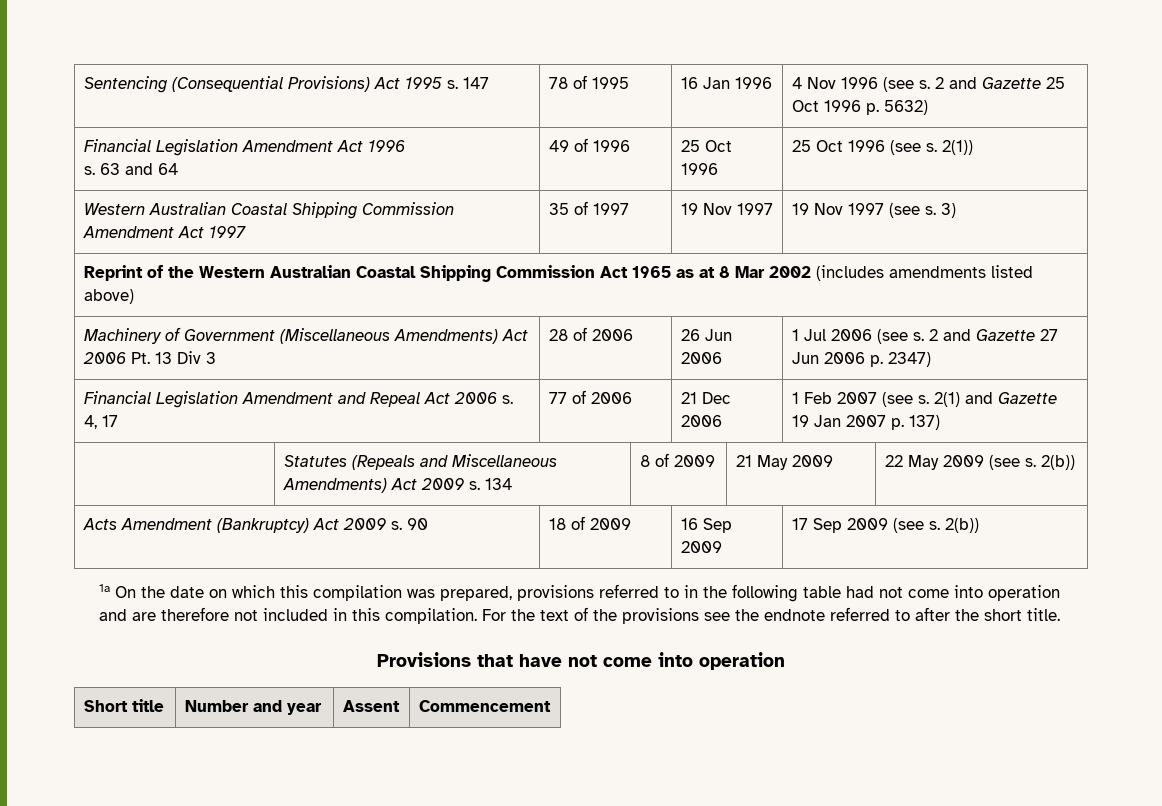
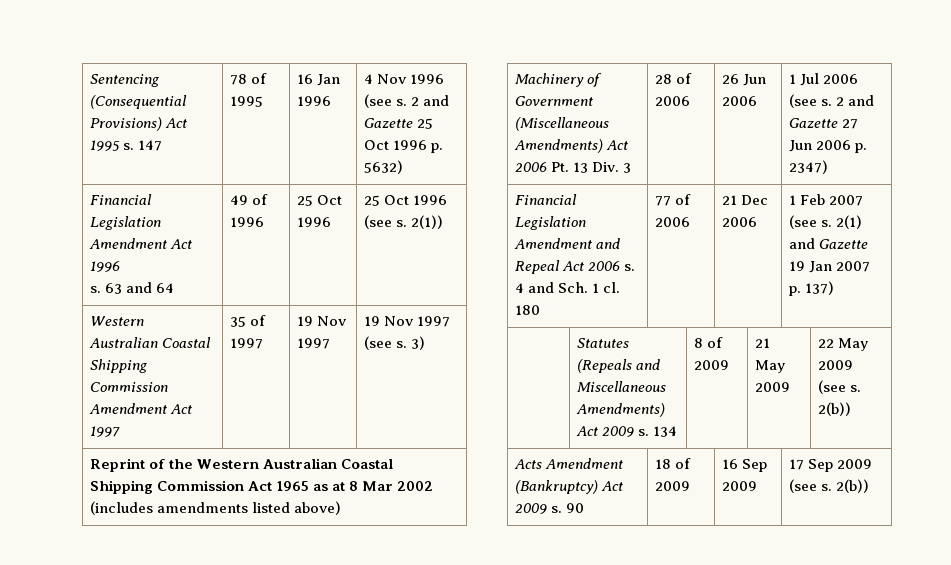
- Machinery of Government (Miscellaneous Amendments) Act 2006 Pt. 13 Div 3 | 28 of 2006 | 26 Jun 2006 | 1 Jul 2006 (see s. 2 and Gazette 27 Jun 2006 p. 2347)
+ Machinery of Government (Miscellaneous Amendments) Act 2006 Pt. 13 Div. 3 | 28 of 2006 | 26 Jun 2006 | 1 Jul 2006 (see s. 2 and Gazette 27 Jun 2006 p. 2347)
- Financial Legislation Amendment and Repeal Act 2006 s. 4, 17 | 77 of 2006 | 21 Dec 2006 | 1 Feb 2007 (see s. 2(1) and Gazette 19 Jan 2007 p. 137)
+ Financial Legislation Amendment and Repeal Act 2006 s. 4 and Sch. 1 cl. 180 | 77 of 2006 | 21 Dec 2006 | 1 Feb 2007 (see s. 2(1) and Gazette 19 Jan 2007 p. 137)
- 1a On the date on which this compilation was prepared, provisions referred to in the following table had not come into operation and are therefore not included in this compilation. For the text of the provisions see the endnote referred to after the short title.
- Provisions that have not come into operation
- Short title | Number and year | Assent | Commencement

